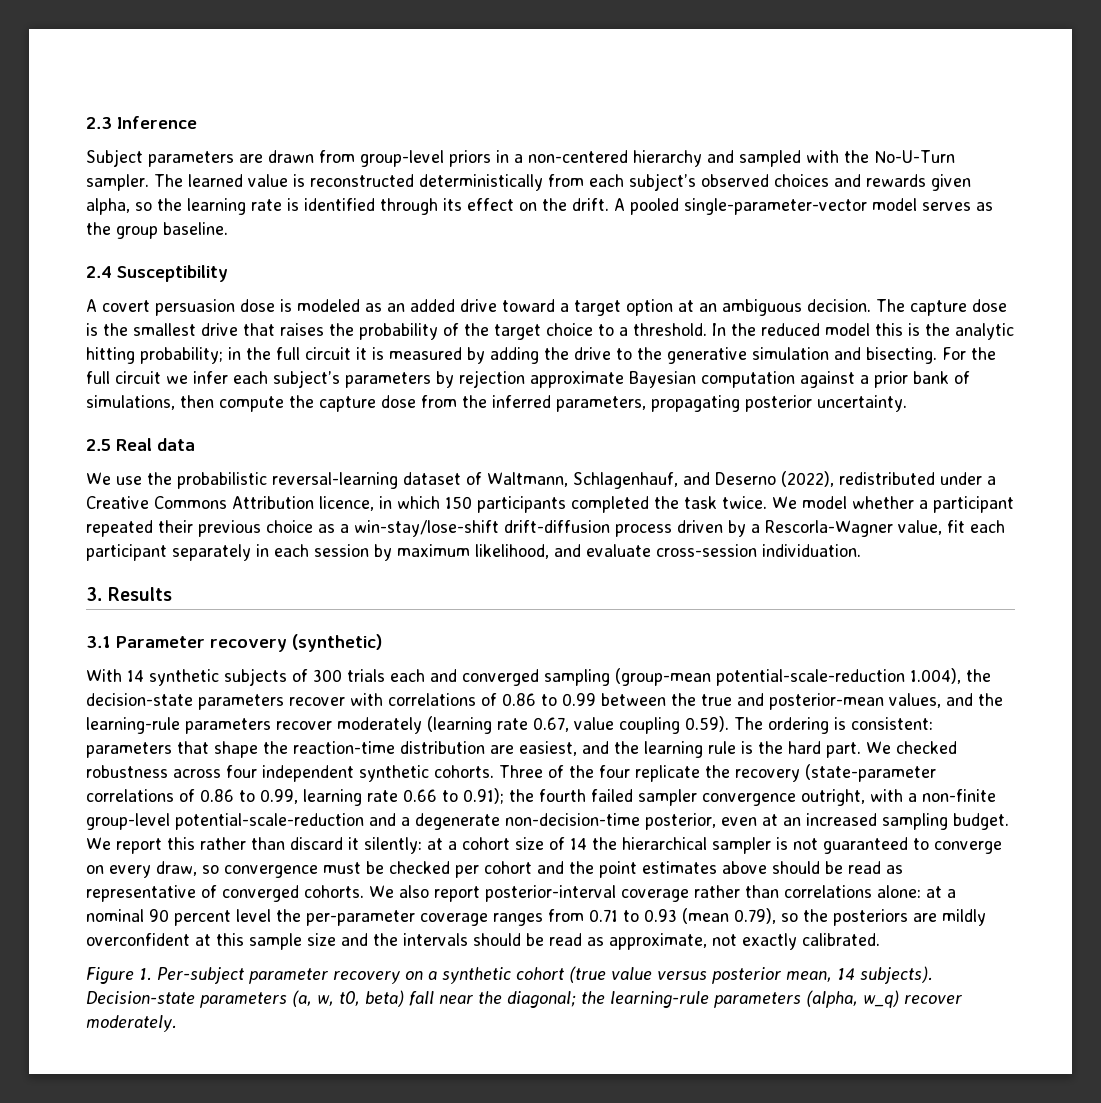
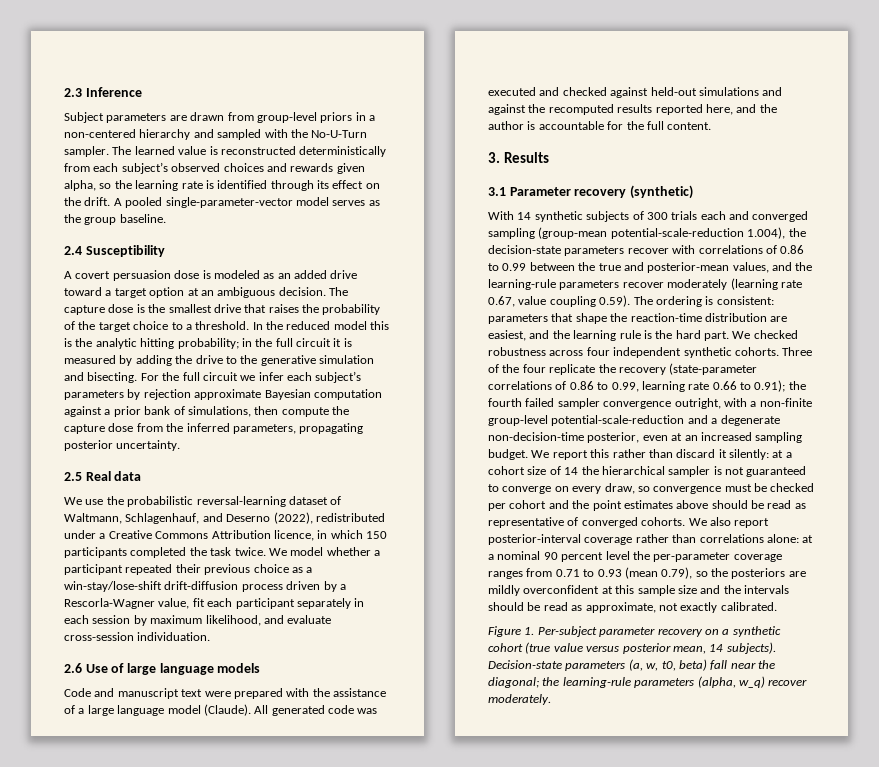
+ 2.6 Use of large language models
+ Code and manuscript text were prepared with the assistance of a large language model (Claude). All generated code was executed and checked against held-out simulations and against the recomputed results reported here, and the author is accountable for the full content.

